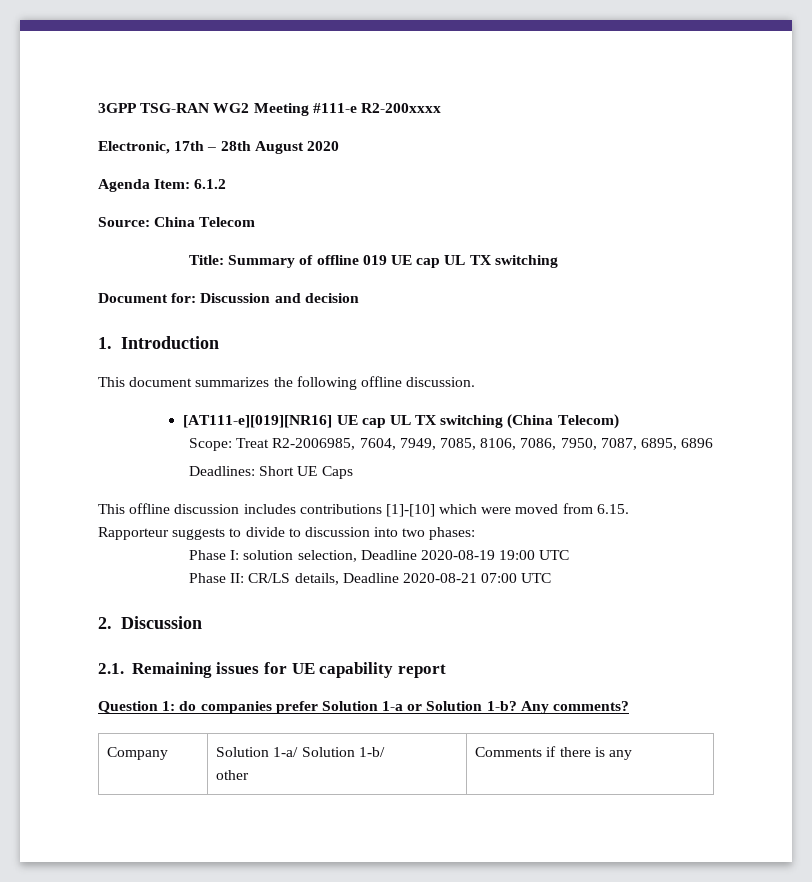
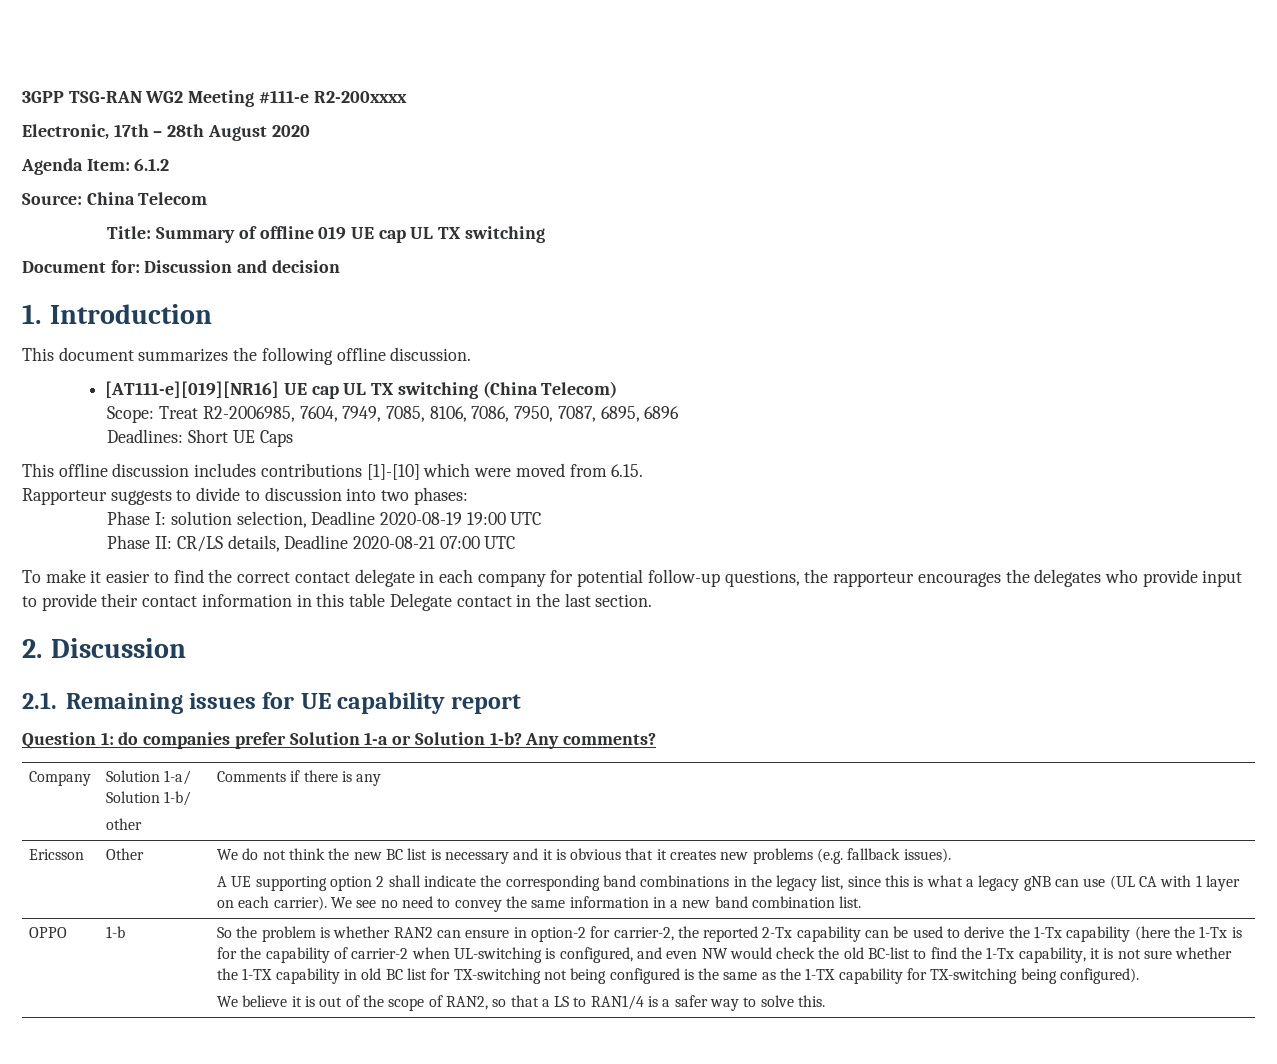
+ To make it easier to find the correct contact delegate in each company for potential follow-up questions, the rapporteur encourages the delegates who provide input to provide their contact information in this table Delegate contact in the last section.
+ Ericsson | Other | We do not think the new BC list is necessary and it is obvious that it creates new problems (e.g. fallback issues).
+ A UE supporting option 2 shall indicate the corresponding band combinations in the legacy list, since this is what a legacy gNB can use (UL CA with 1 layer on each carrier). We see no need to convey the same information in a new band combination list.
+ OPPO | 1-b | So the problem is whether RAN2 can ensure in option-2 for carrier-2, the reported 2-Tx capability can be used to derive the 1-Tx capability (here the 1-Tx is for the capability of carrier-2 when UL-switching is configured, and even NW would check the old BC-list to find the 1-Tx capability, it is not sure whether the 1-TX capability in old BC list for TX-switching not being configured is the same as the 1-TX capability for TX-switching being configured).
+ We believe it is out of the scope of RAN2, so that a LS to RAN1/4 is a safer way to solve this.

